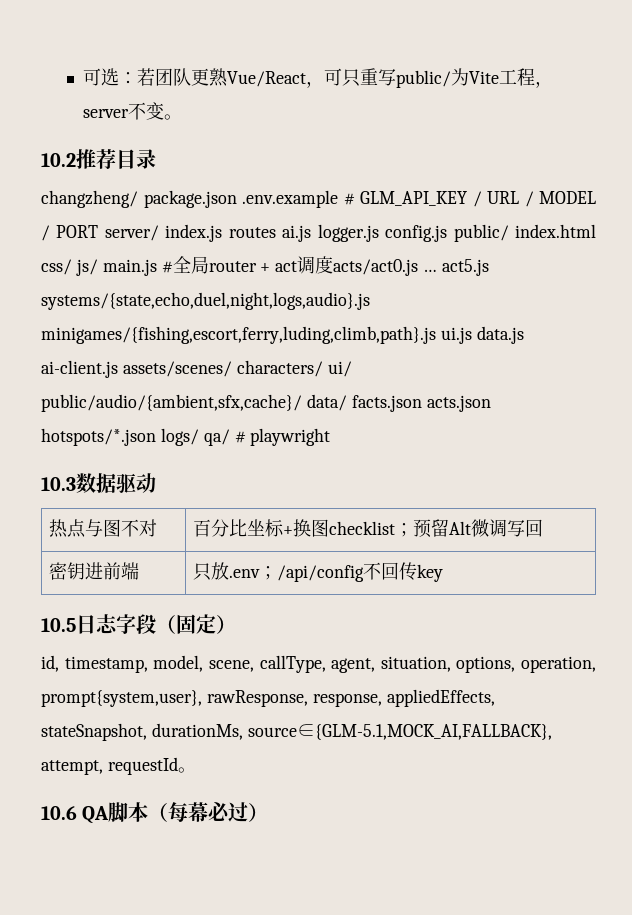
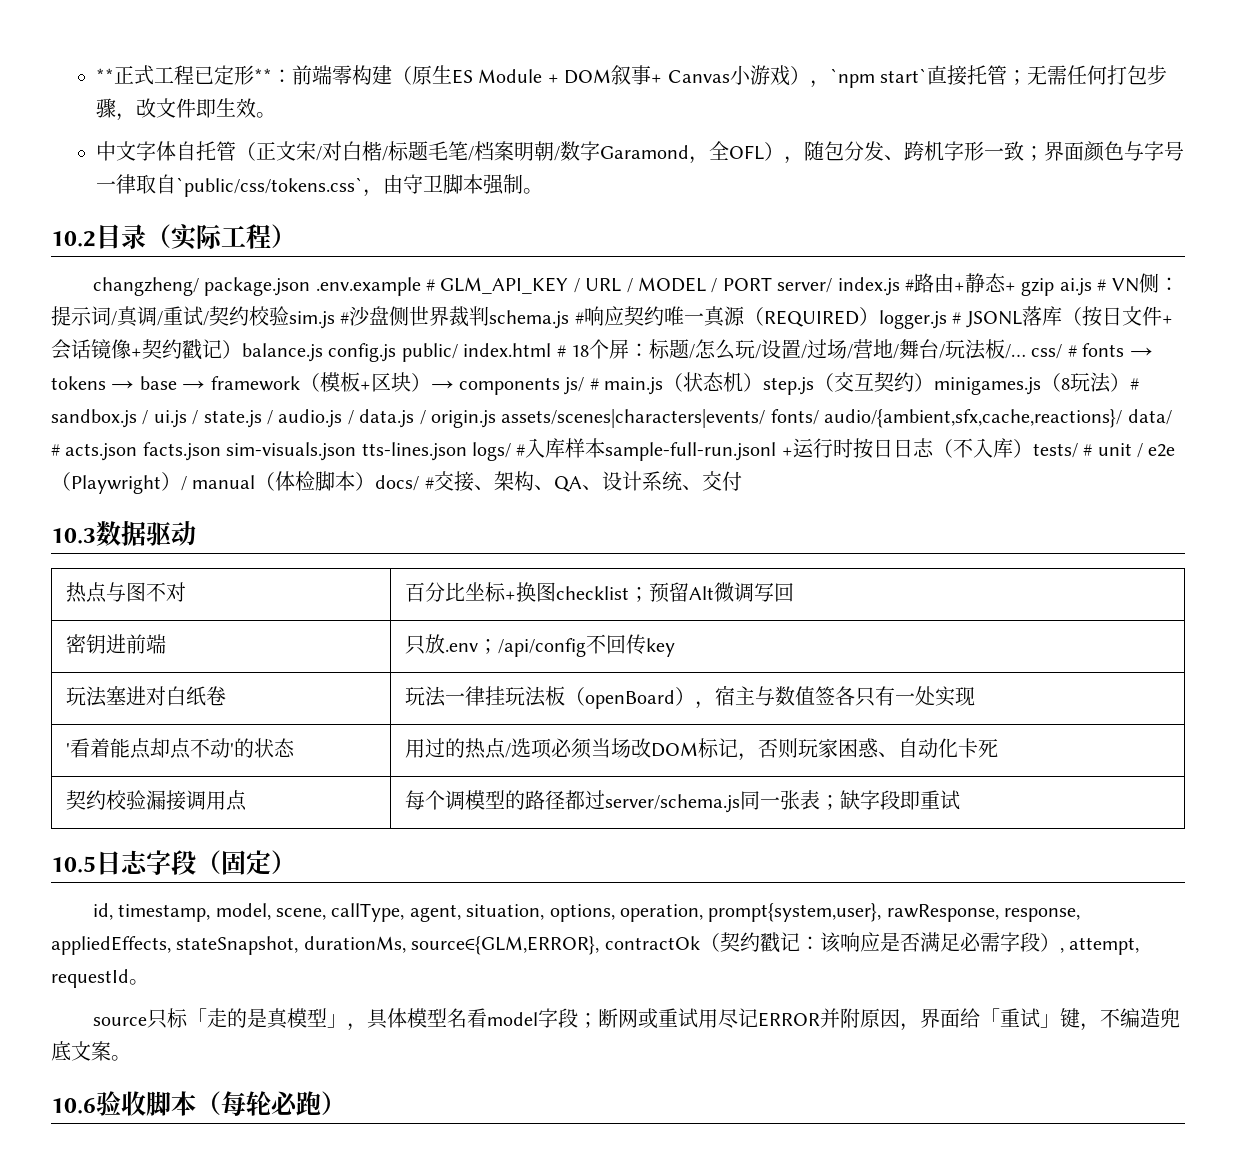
- 可选：若团队更熟Vue/React，可只重写public/为Vite工程，server不变。
+ **正式工程已定形**：前端零构建（原生ES Module + DOM叙事+ Canvas小游戏），`npm start`直接托管；无需任何打包步骤，改文件即生效。
+ 中文字体自托管（正文宋/对白楷/标题毛笔/档案明朝/数字Garamond，全OFL），随包分发、跨机字形一致；界面颜色与字号一律取自`public/css/tokens.css`，由守卫脚本强制。
- 10.2推荐目录
+ 10.2目录（实际工程）
- changzheng/ package.json .env.example # GLM_API_KEY / URL / MODEL / PORT server/ index.js routes ai.js logger.js config.js public/ index.html css/ js/ main.js #全局router + act调度acts/act0.js … act5.js systems/{state,echo,duel,night,logs,audio}.js minigames/{fishing,escort,ferry,luding,climb,path}.js ui.js data.js ai-client.js assets/scenes/ characters/ ui/ public/audio/{ambient,sfx,cache}/ data/ facts.json acts.json hotspots/*.json logs/ qa/ # playwright
+ changzheng/ package.json .env.example # GLM_API_KEY / URL / MODEL / PORT server/ index.js #路由+静态+ gzip ai.js # VN侧：提示词/真调/重试/契约校验sim.js #沙盘侧世界裁判schema.js #响应契约唯一真源（REQUIRED）logger.js # JSONL落库（按日文件+会话镜像+契约戳记）balance.js config.js public/ index.html # 18个屏：标题/怎么玩/设置/过场/营地/舞台/玩法板/… css/ # fonts → tokens → base → framework（模板+区块）→ components js/ # main.js（状态机）step.js（交互契约）minigames.js（8玩法）# sandbox.js / ui.js / state.js / audio.js / data.js / origin.js assets/scenes|characters|events/ fonts/ audio/{ambient,sfx,cache,reactions}/ data/ # acts.json facts.json sim-visuals.json tts-lines.json logs/ #入库样本sample-full-run.jsonl +运行时按日日志（不入库）tests/ # unit / e2e（Playwright）/ manual（体检脚本）docs/ #交接、架构、QA、设计系统、交付
+ 玩法塞进对白纸卷 | 玩法一律挂玩法板（openBoard），宿主与数值签各只有一处实现
+ '看着能点却点不动'的状态 | 用过的热点/选项必须当场改DOM标记，否则玩家困惑、自动化卡死
+ 契约校验漏接调用点 | 每个调模型的路径都过server/schema.js同一张表；缺字段即重试
- id, timestamp, model, scene, callType, agent, situation, options, operation, prompt{system,user}, rawResponse, response, appliedEffects, stateSnapshot, durationMs, source∈{GLM-5.1,MOCK_AI,FALLBACK}, attempt, requestId。
+ id, timestamp, model, scene, callType, agent, situation, options, operation, prompt{system,user}, rawResponse, response, appliedEffects, stateSnapshot, durationMs, source∈{GLM,ERROR}, contractOk（契约戳记：该响应是否满足必需字段）, attempt, requestId。
+ source只标「走的是真模型」，具体模型名看model字段；断网或重试用尽记ERROR并附原因，界面给「重试」键，不编造兜底文案。
- 10.6 QA脚本（每幕必过）
+ 10.6验收脚本（每轮必跑）

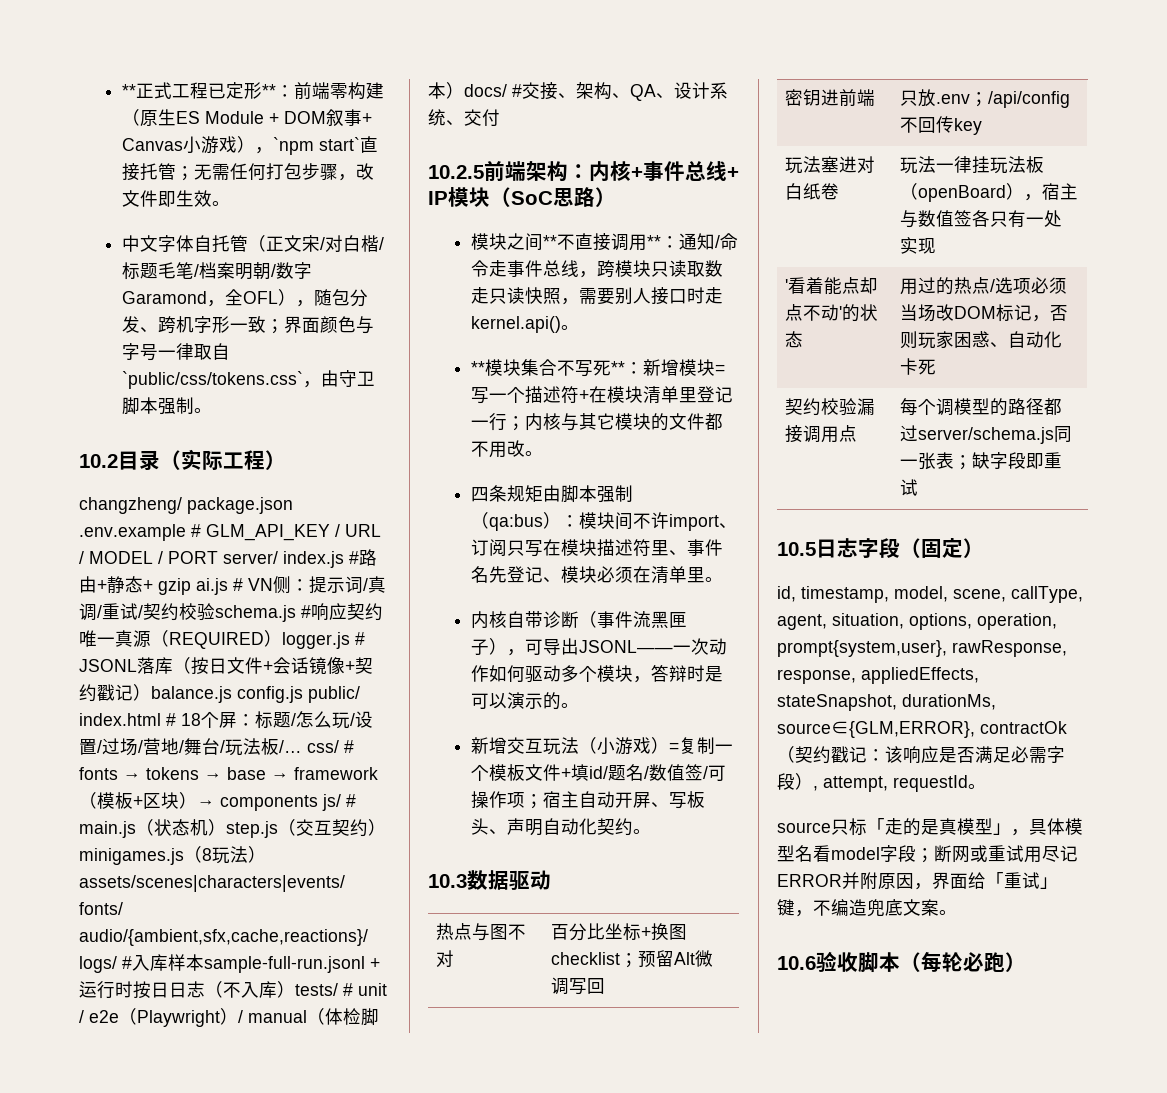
- 提示词/真调/重试/契约校验sim.js #沙盘侧世界裁判schema.js #响应契约唯一真源（REQUIRED）logger.js # JSONL落库（按日文件+会话镜像+契约戳记）balance.js config.js public/ index.html # 18个屏：
+ 提示词/真调/重试/契约校验schema.js #响应契约唯一真源（REQUIRED）logger.js # JSONL落库（按日文件+会话镜像+契约戳记）balance.js config.js public/ index.html # 18个屏：
- 标题/怎么玩/设置/过场/营地/舞台/玩法板/… css/ # fonts → tokens → base → framework（模板+区块）→ components js/ # main.js（状态机）step.js（交互契约）minigames.js（8玩法）# sandbox.js / ui.js / state.js / audio.js / data.js / origin.js assets/scenes|characters|events/ fonts/ audio/{ambient,sfx,cache,reactions}/ data/ # acts.json facts.json sim-visuals.json tts-lines.json logs/ #入库样本sample-full-run.jsonl +运行时按日日志（不入库）tests/ # unit / e2e（Playwright）/ manual（体检脚本）docs/ #交接、架构、QA、设计系统、交付
+ 标题/怎么玩/设置/过场/营地/舞台/玩法板/… css/ # fonts → tokens → base → framework（模板+区块）→ components js/ # main.js（状态机）step.js（交互契约）minigames.js（8玩法）assets/scenes|characters|events/ fonts/ audio/{ambient,sfx,cache,reactions}/ logs/ #入库样本sample-full-run.jsonl +运行时按日日志（不入库）tests/ # unit / e2e（Playwright）/ manual（体检脚本）docs/ #交接、架构、QA、设计系统、交付
+ 10.2.5前端架构：内核+事件总线+ IP模块（SoC思路）
+ 模块之间**不直接调用**：通知/命令走事件总线，跨模块只读取数走只读快照，需要别人接口时走kernel.api()。
+ **模块集合不写死**：新增模块=写一个描述符+在模块清单里登记一行；内核与其它模块的文件都不用改。
+ 四条规矩由脚本强制（qa:bus）：模块间不许import、订阅只写在模块描述符里、事件名先登记、模块必须在清单里。
+ 内核自带诊断（事件流黑匣子），可导出JSONL——一次动作如何驱动多个模块，答辩时是可以演示的。
+ 新增交互玩法（小游戏）=复制一个模板文件+填id/题名/数值签/可操作项；宿主自动开屏、写板头、声明自动化契约。

